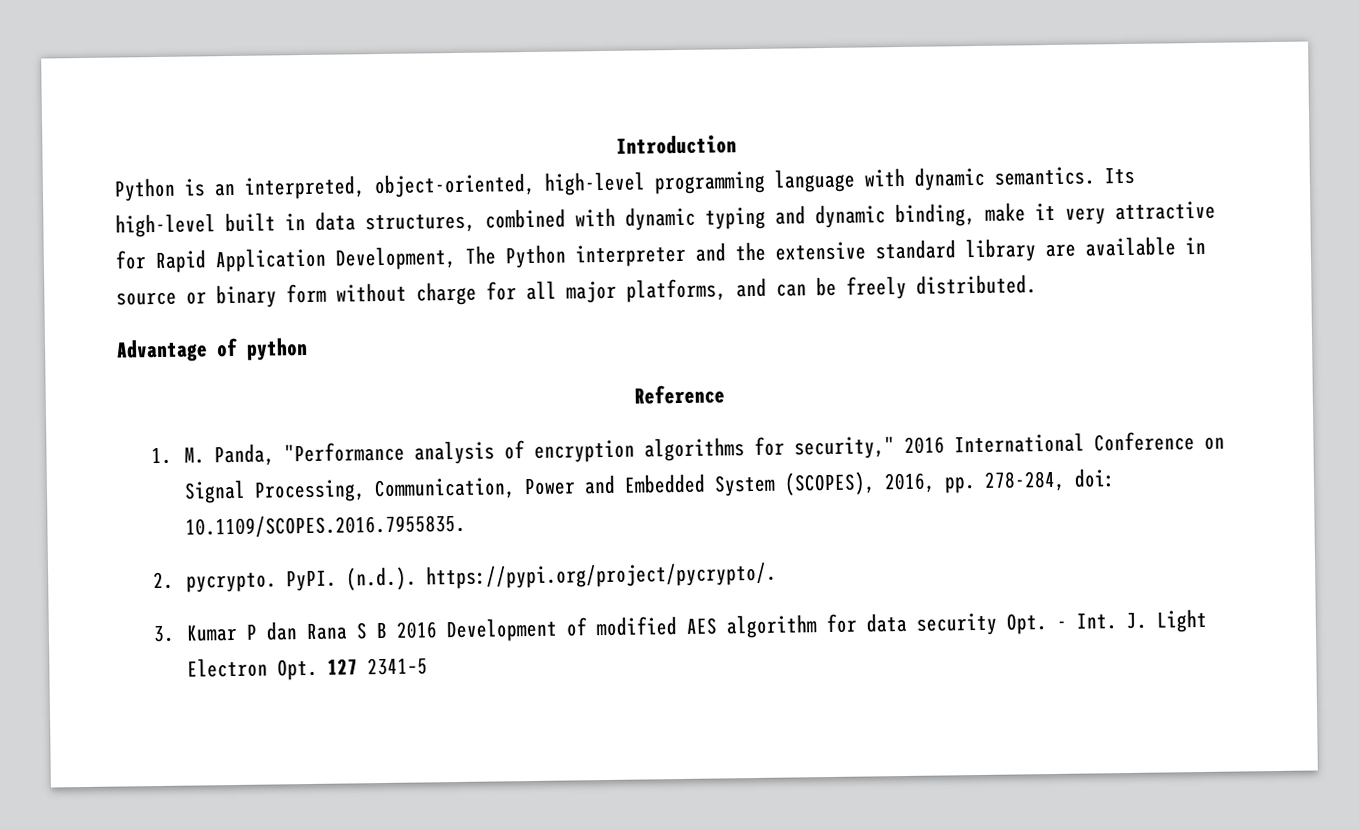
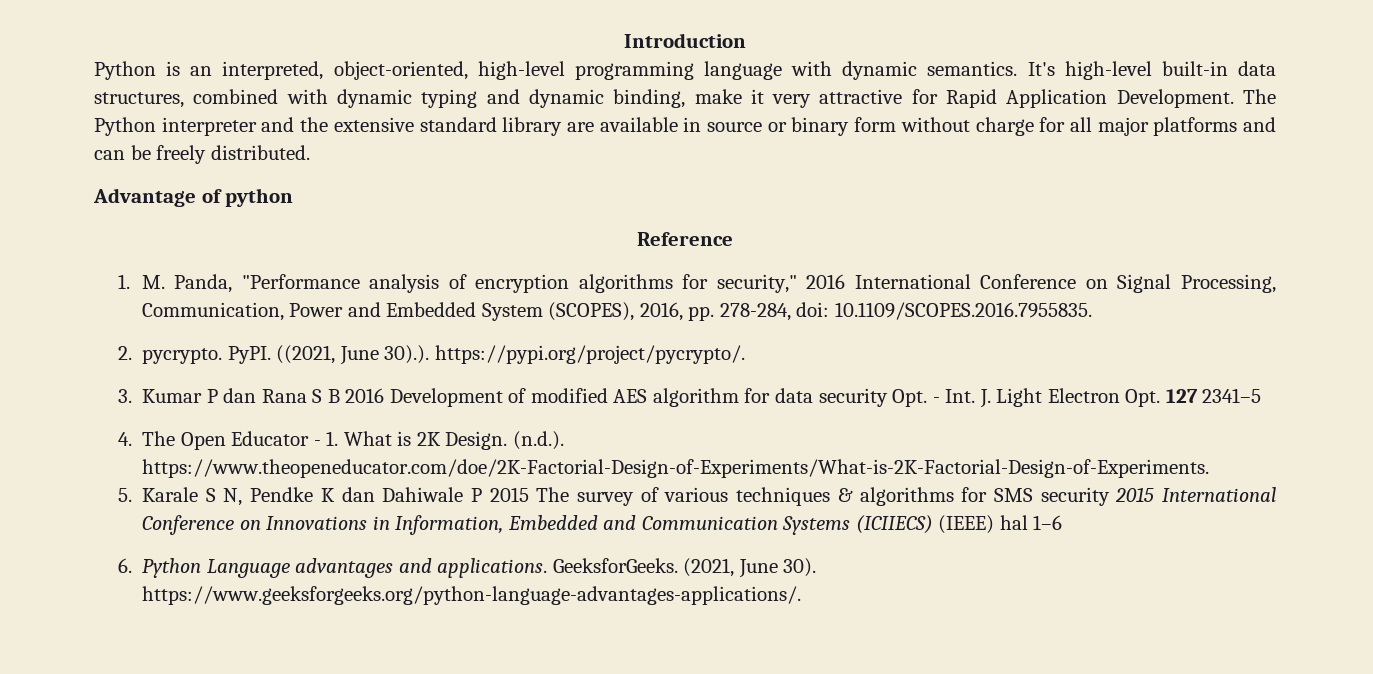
- Its high-level built in data structures, combined with dynamic typing and dynamic binding, make it very attractive for Rapid Application Development, The Python interpreter and the extensive standard library are available in source or binary form without charge for all major platforms, and can be freely distributed.
+ It's high-level built-in data structures, combined with dynamic typing and dynamic binding, make it very attractive for Rapid Application Development. The Python interpreter and the extensive standard library are available in source or binary form without charge for all major platforms and can be freely distributed.
- (n.d.). https://pypi.org/project/pycrypto/.
+ ((2021, June 30).). https://pypi.org/project/pycrypto/.
+ 4. The Open Educator - 1. What is 2K Design. (n.d.). https://www.theopeneducator.com/doe/2K-Factorial-Design-of-Experiments/What-is-2K-Factorial-Design-of-Experiments.
+ 5. Karale S N, Pendke K dan Dahiwale P 2015 The survey of various techniques & algorithms for SMS security 2015 International Conference on Innovations in Information, Embedded and Communication Systems (ICIIECS) (IEEE) hal 1–6
+ 6. Python Language advantages and applications. GeeksforGeeks. (2021, June 30). https://www.geeksforgeeks.org/python-language-advantages-applications/.

